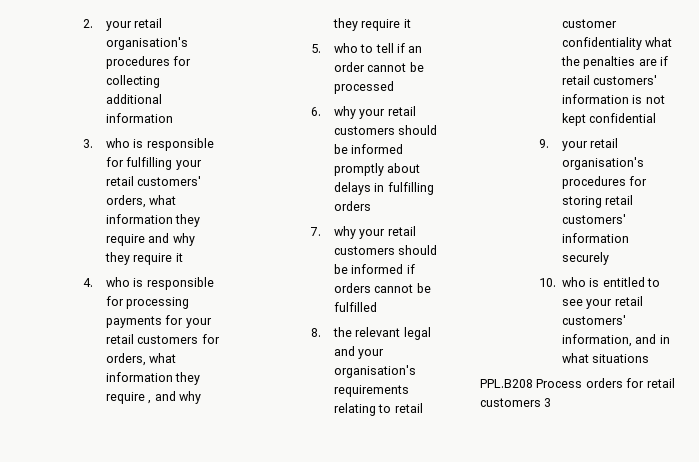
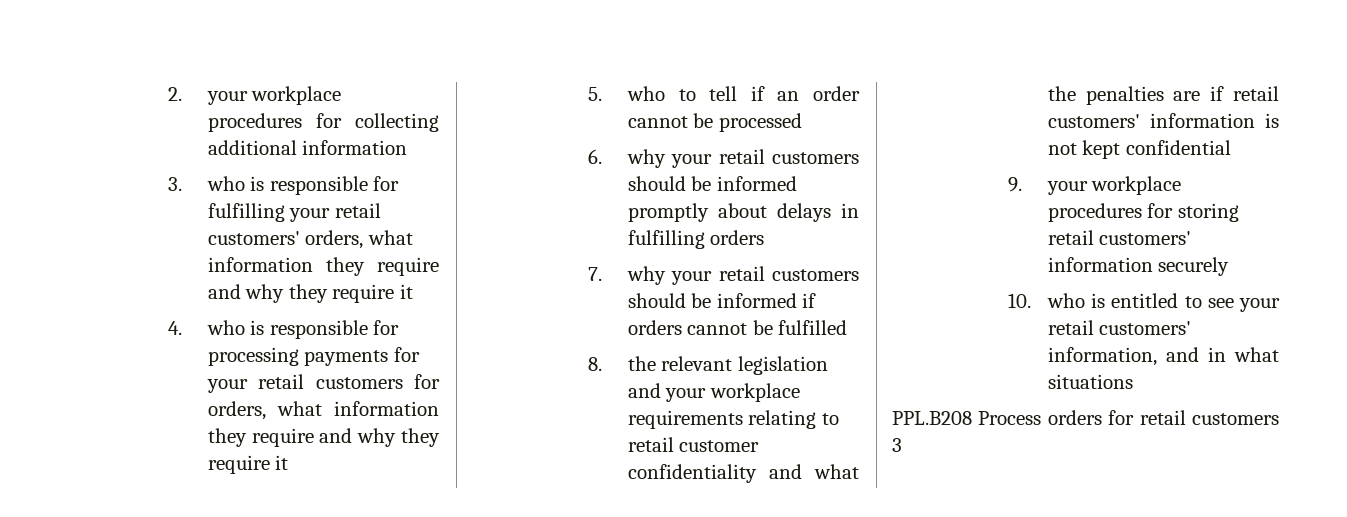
- 2. your retail organisation's procedures for collecting additional information
+ 2. your workplace procedures for collecting additional information
- 4. who is responsible for processing payments for your retail customers for orders, what information they require , and why they require it
+ 4. who is responsible for processing payments for your retail customers for orders, what information they require and why they require it
- 8. the relevant legal and your organisation's requirements relating to retail customer confidentiality what the penalties are if retail customers' information is not kept confidential
+ 8. the relevant legislation and your workplace requirements relating to retail customer confidentiality and what the penalties are if retail customers' information is not kept confidential
- 9. your retail organisation's procedures for storing retail customers' information securely
+ 9. your workplace procedures for storing retail customers' information securely

